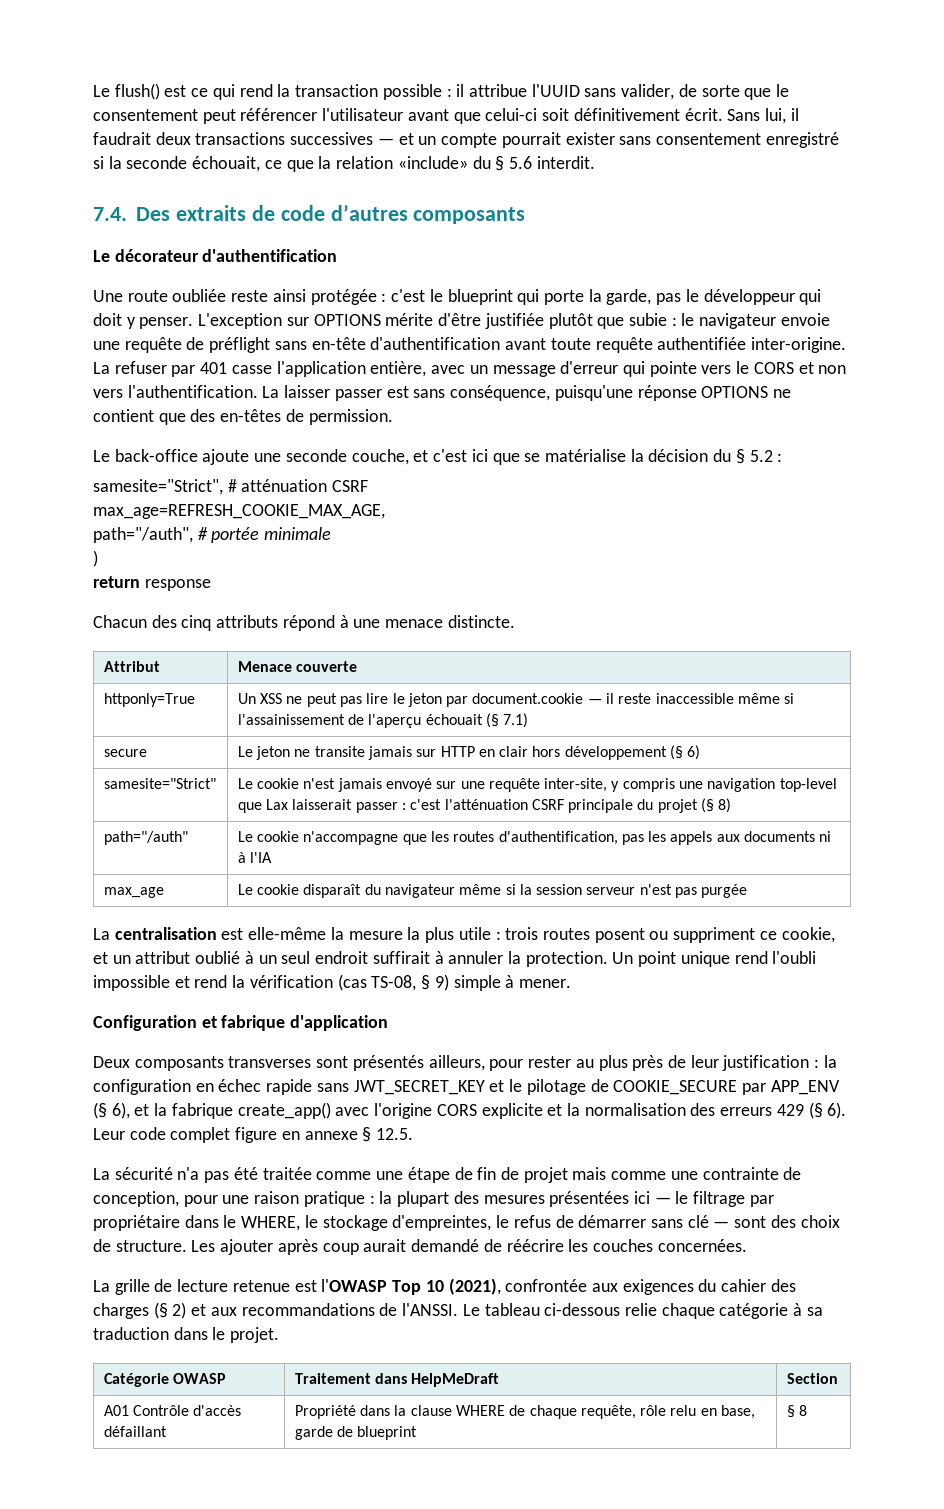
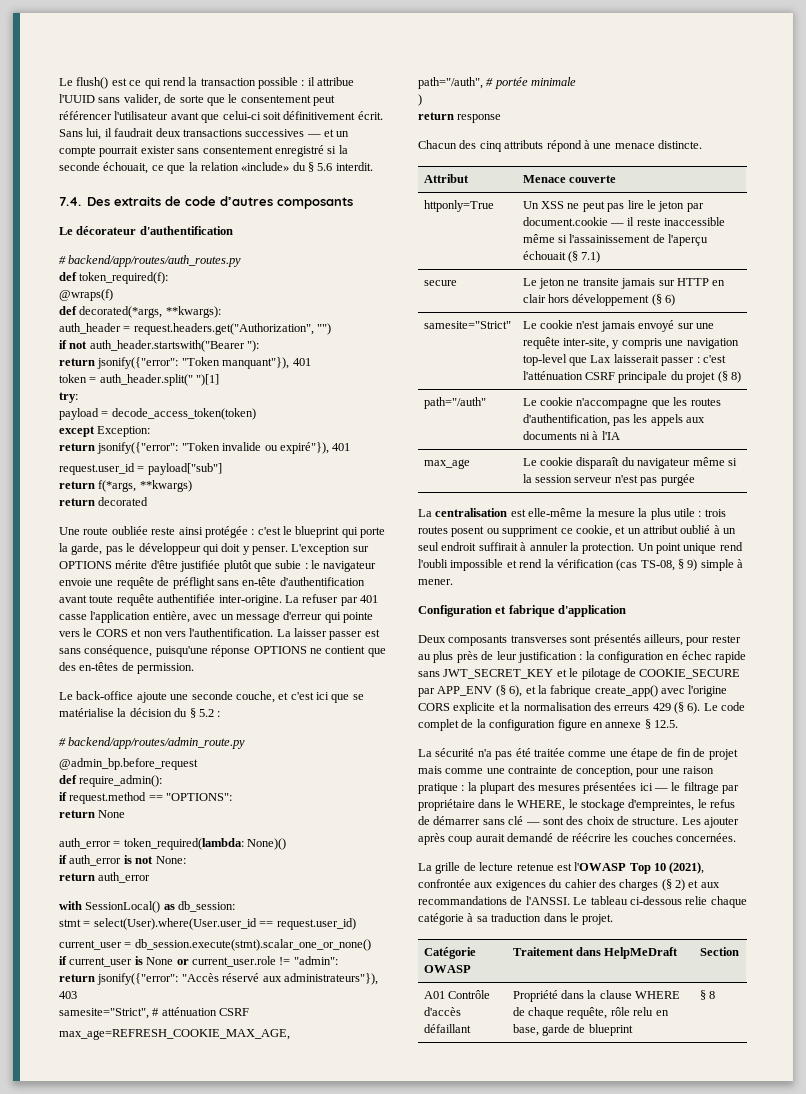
+ # backend/app/routes/auth_routes.py
+ def token_required(f):
+ @wraps(f)
+ def decorated(*args, **kwargs):
+ auth_header = request.headers.get("Authorization", "")
+ if not auth_header.startswith("Bearer "):
+ return jsonify({"error": "Token manquant"}), 401
+ token = auth_header.split(" ")[1]
+ try:
+ payload = decode_access_token(token)
+ except Exception:
+ return jsonify({"error": "Token invalide ou expiré"}), 401
+ request.user_id = payload["sub"]
+ return f(*args, **kwargs)
+ return decorated
+ # backend/app/routes/admin_route.py
+ @admin_bp.before_request
+ def require_admin():
+ if request.method == "OPTIONS":
+ return None
+ auth_error = token_required(lambda: None)()
+ if auth_error is not None:
+ return auth_error
+ with SessionLocal() as db_session:
+ stmt = select(User).where(User.user_id == request.user_id)
+ current_user = db_session.execute(stmt).scalar_one_or_none()
+ if current_user is None or current_user.role != "admin":
+ return jsonify({"error": "Accès réservé aux administrateurs"}), 403
- Leur code complet figure en annexe § 12.5.
+ Le code complet de la configuration figure en annexe § 12.5.

